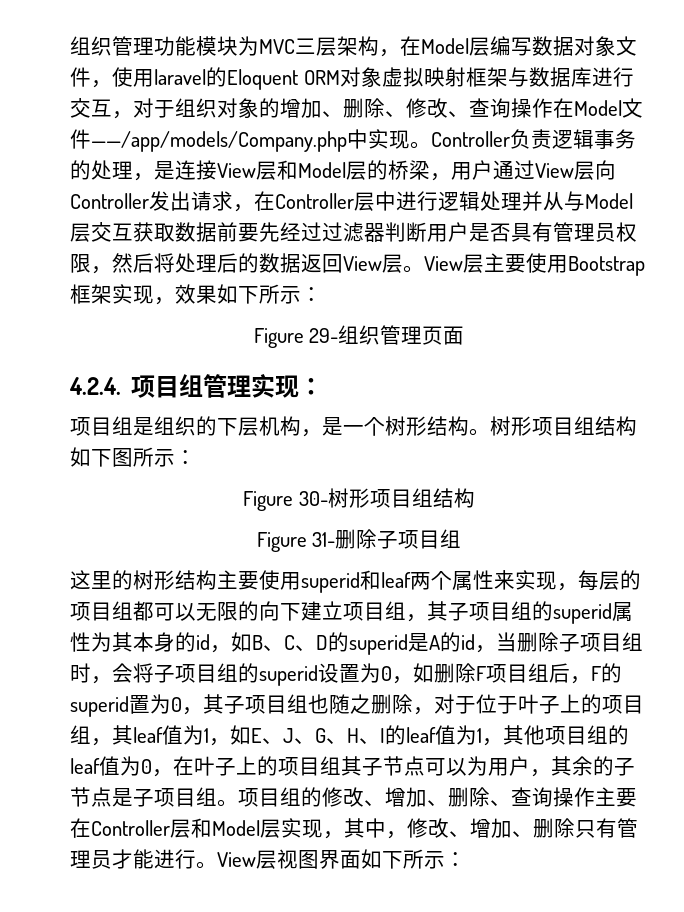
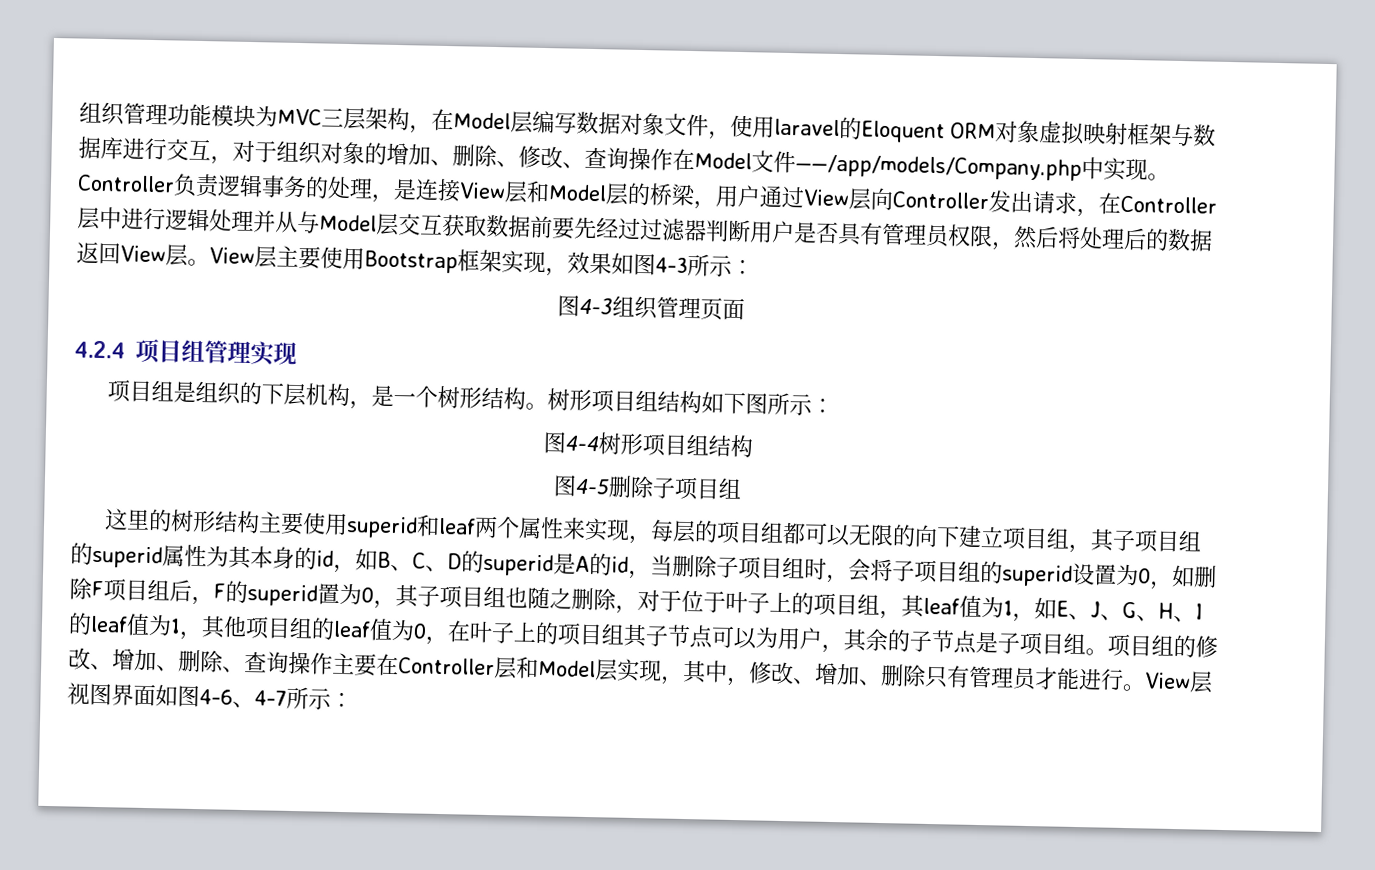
- View层主要使用Bootstrap框架实现，效果如下所示：
- Figure 29-组织管理页面
+ View层主要使用Bootstrap框架实现，效果如图4-3所示：
+ 图4-3组织管理页面
- 4.2.4.项目组管理实现：
+ 4.2.4项目组管理实现
- Figure 30-树形项目组结构
+ 图4-4树形项目组结构
- Figure 31-删除子项目组
+ 图4-5删除子项目组
- View层视图界面如下所示：
+ View层视图界面如图4-6、4-7所示：

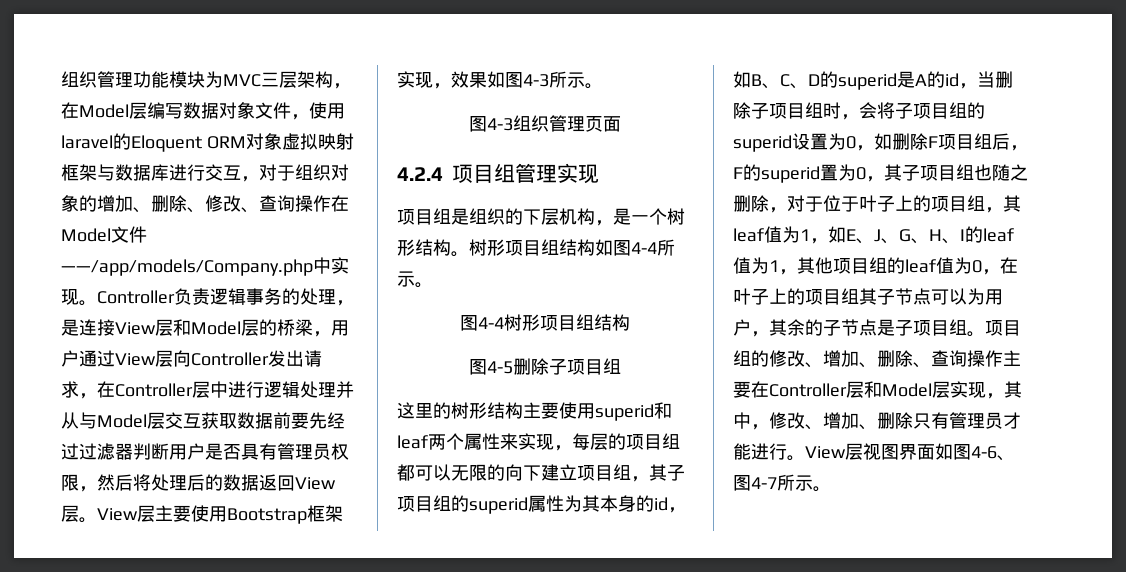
- View层主要使用Bootstrap框架实现，效果如图4-3所示：
+ View层主要使用Bootstrap框架实现，效果如图4-3所示。
- 树形项目组结构如下图所示：
+ 树形项目组结构如图4-4所示。
- View层视图界面如图4-6、4-7所示：
+ View层视图界面如图4-6、图4-7所示。

